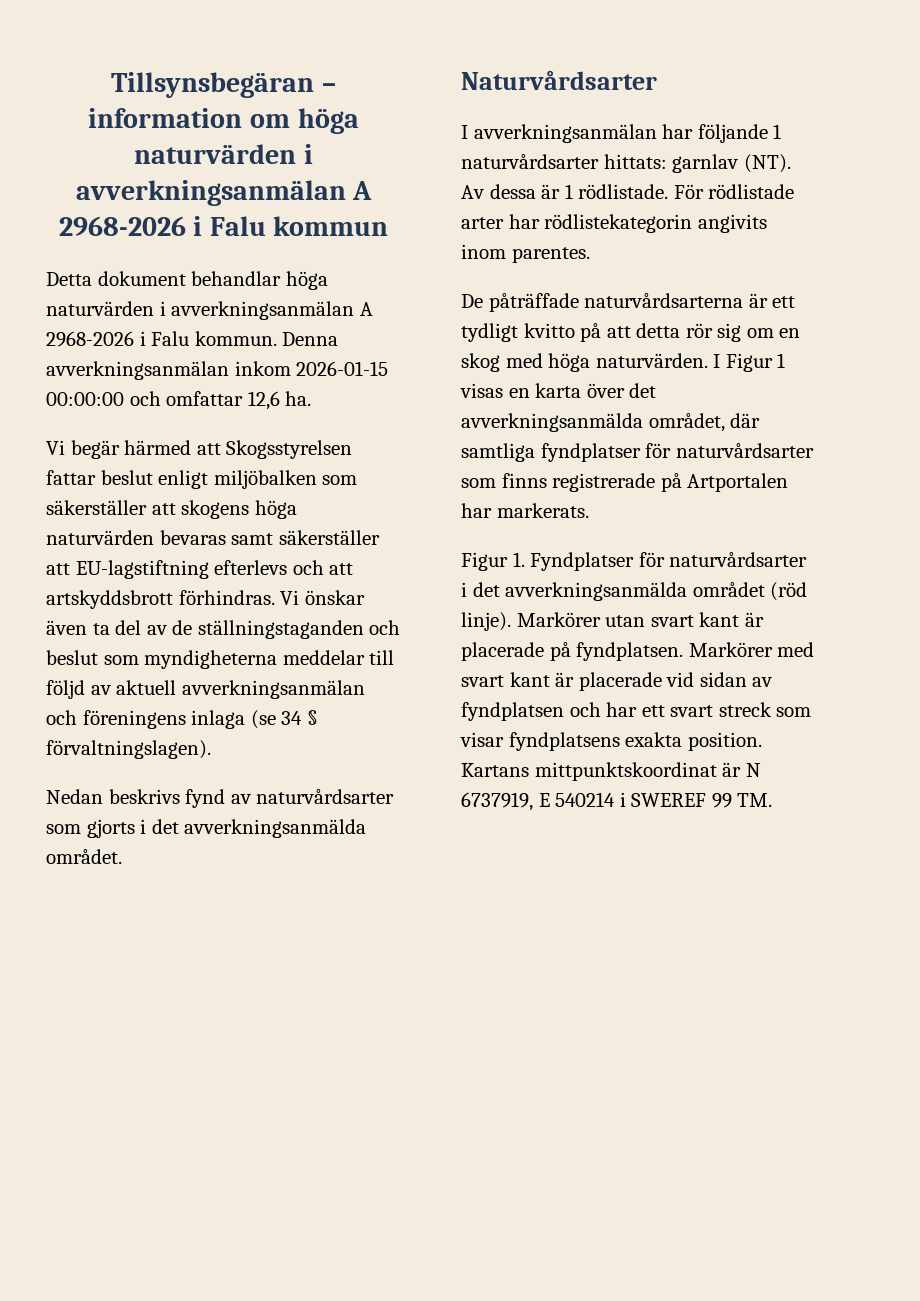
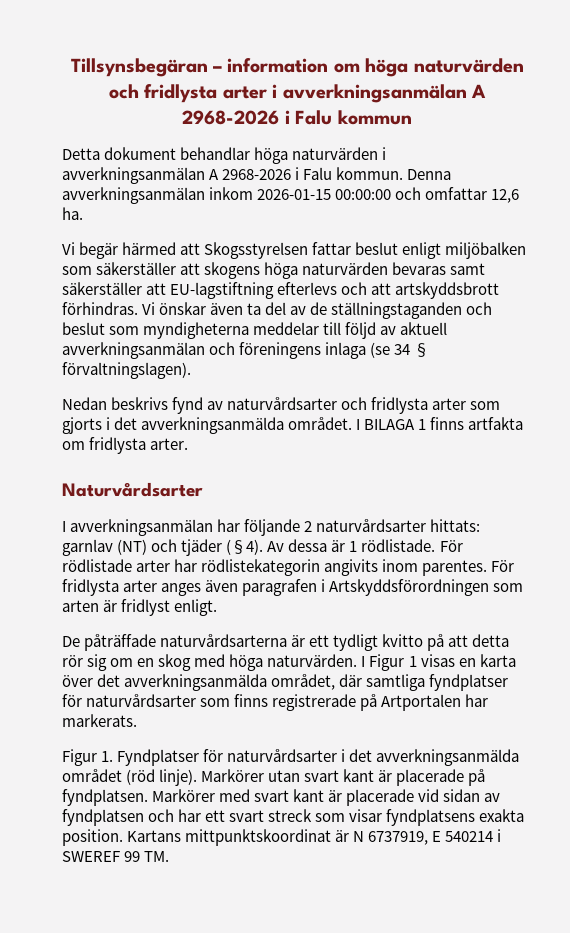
- Tillsynsbegäran – information om höga naturvärden i avverkningsanmälan A 2968-2026 i Falu kommun
+ Tillsynsbegäran – information om höga naturvärden och fridlysta arter i avverkningsanmälan A 2968-2026 i Falu kommun
- Nedan beskrivs fynd av naturvårdsarter som gjorts i det avverkningsanmälda området.
+ Nedan beskrivs fynd av naturvårdsarter och fridlysta arter som gjorts i det avverkningsanmälda området. I BILAGA 1 finns artfakta om fridlysta arter.
- I avverkningsanmälan har följande 1 naturvårdsarter hittats: garnlav (NT). Av dessa är 1 rödlistade.
+ I avverkningsanmälan har följande 2 naturvårdsarter hittats: garnlav (NT) och tjäder (§4). Av dessa är 1 rödlistade.
+ För fridlysta arter anges även paragrafen i Artskyddsförordningen som arten är fridlyst enligt.

